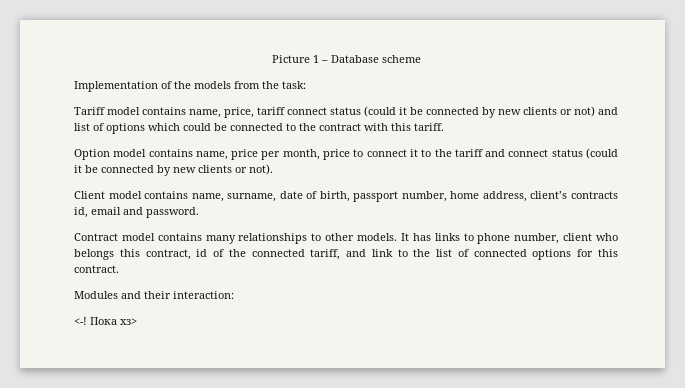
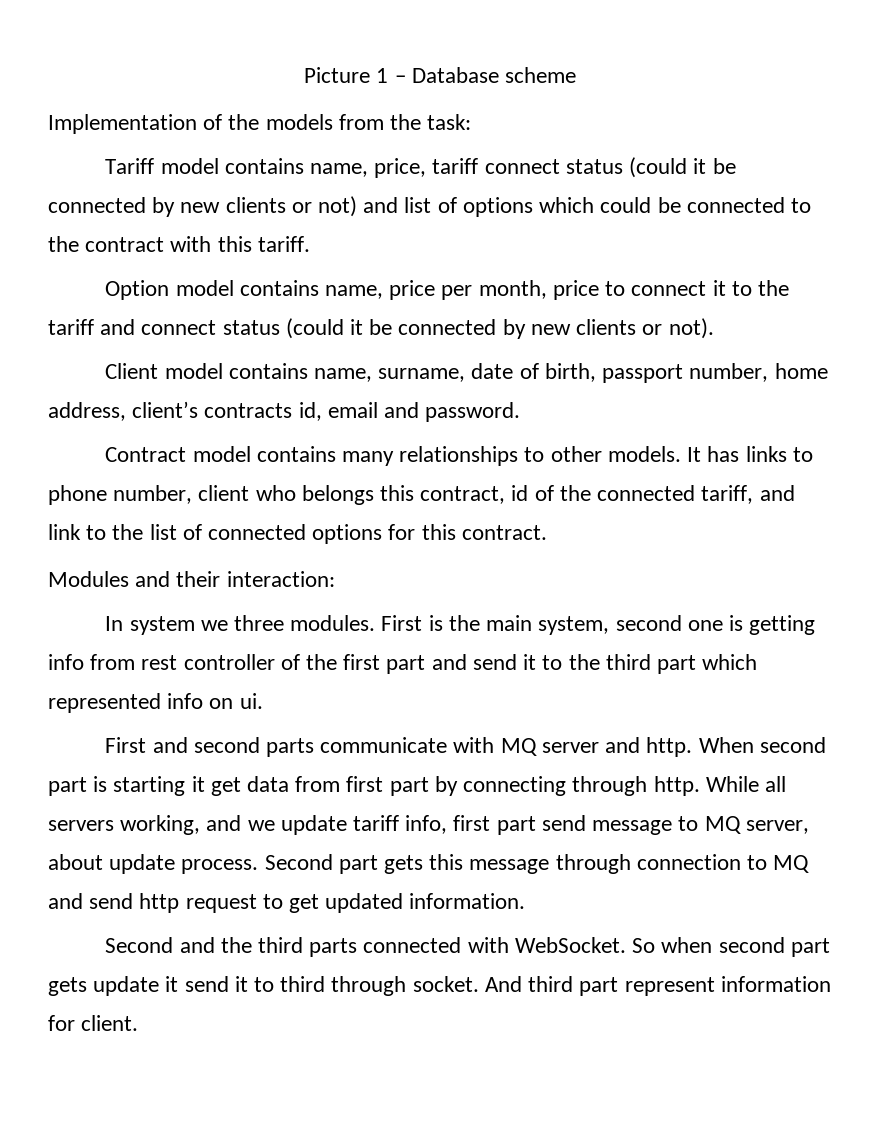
- <-! Пока хз>
+ In system we three modules. First is the main system, second one is getting info from rest controller of the first part and send it to the third part which represented info on ui.
+ First and second parts communicate with MQ server and http. When second part is starting it get data from first part by connecting through http. While all servers working, and we update tariff info, first part send message to MQ server, about update process. Second part gets this message through connection to MQ and send http request to get updated information.
+ Second and the third parts connected with WebSocket. So when second part gets update it send it to third through socket. And third part represent information for client.

